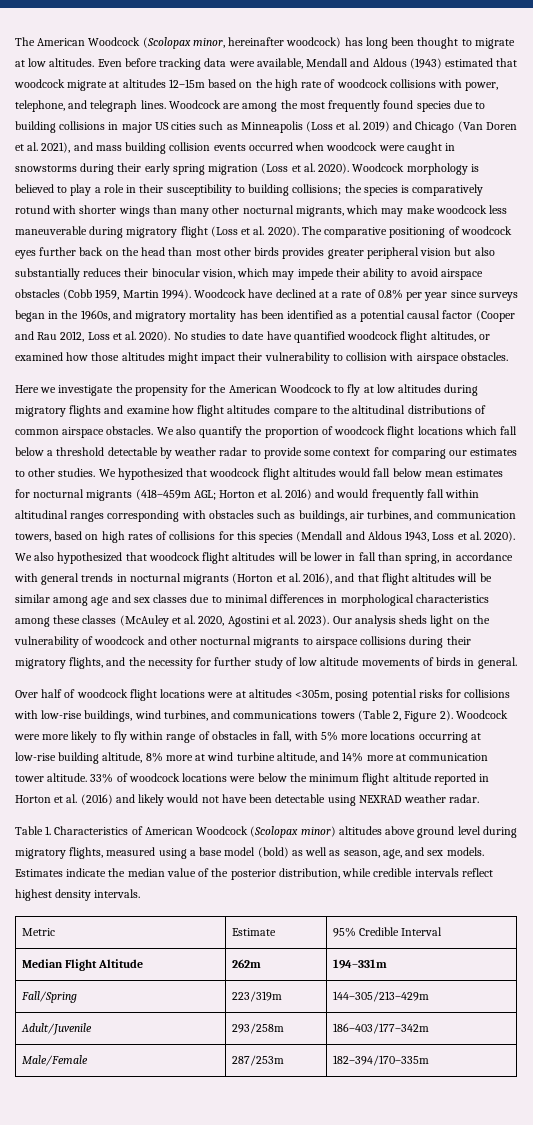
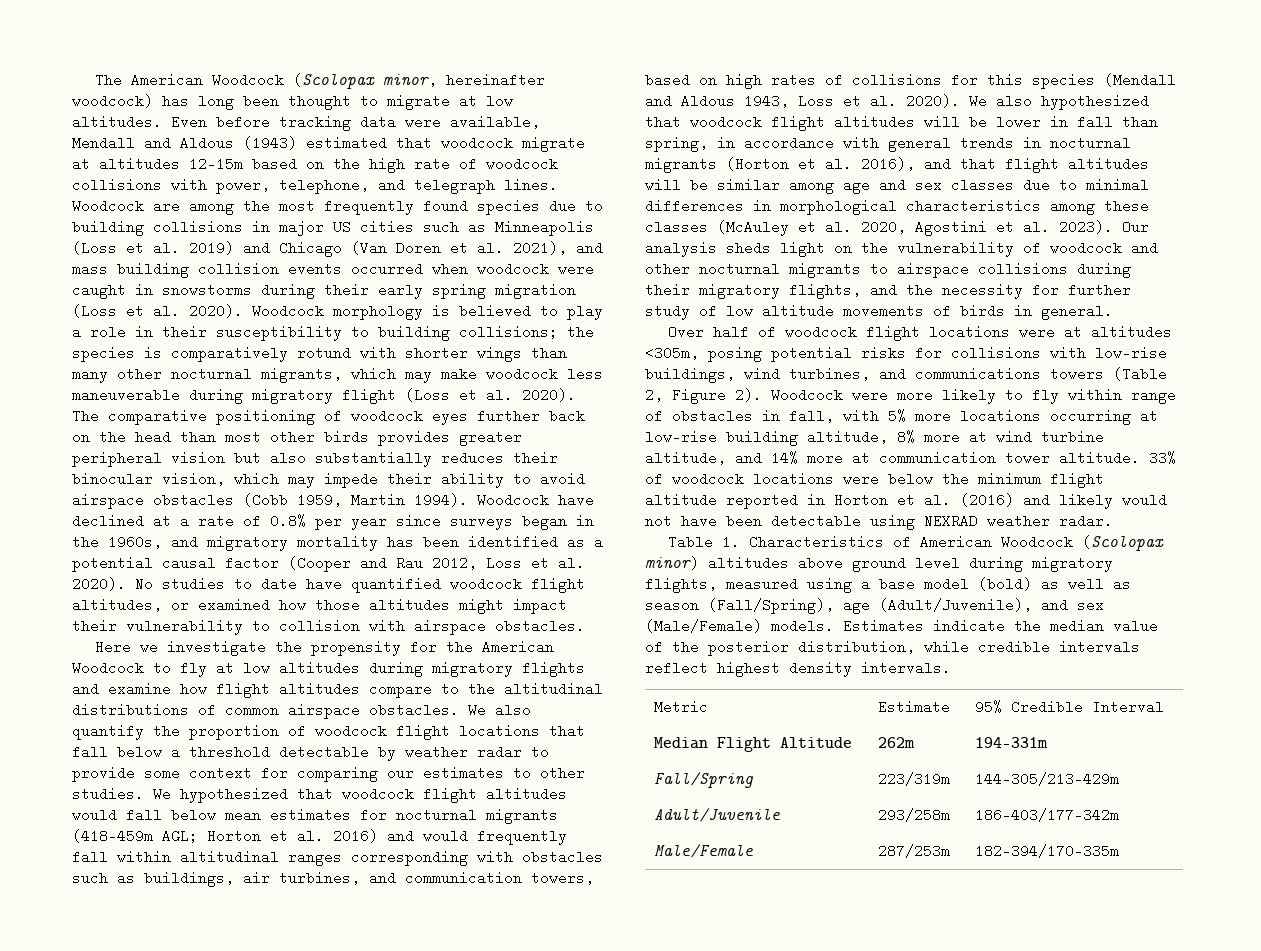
- We also quantify the proportion of woodcock flight locations which fall below a threshold detectable by weather radar to provide some context for comparing our estimates to other studies.
+ We also quantify the proportion of woodcock flight locations that fall below a threshold detectable by weather radar to provide some context for comparing our estimates to other studies.
- Table 1. Characteristics of American Woodcock (Scolopax minor) altitudes above ground level during migratory flights, measured using a base model (bold) as well as season, age, and sex models.
+ Table 1. Characteristics of American Woodcock (Scolopax minor) altitudes above ground level during migratory flights, measured using a base model (bold) as well as season (Fall/Spring), age (Adult/Juvenile), and sex (Male/Female) models.

